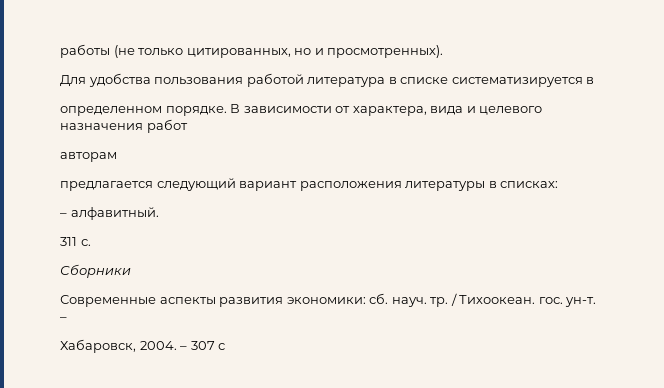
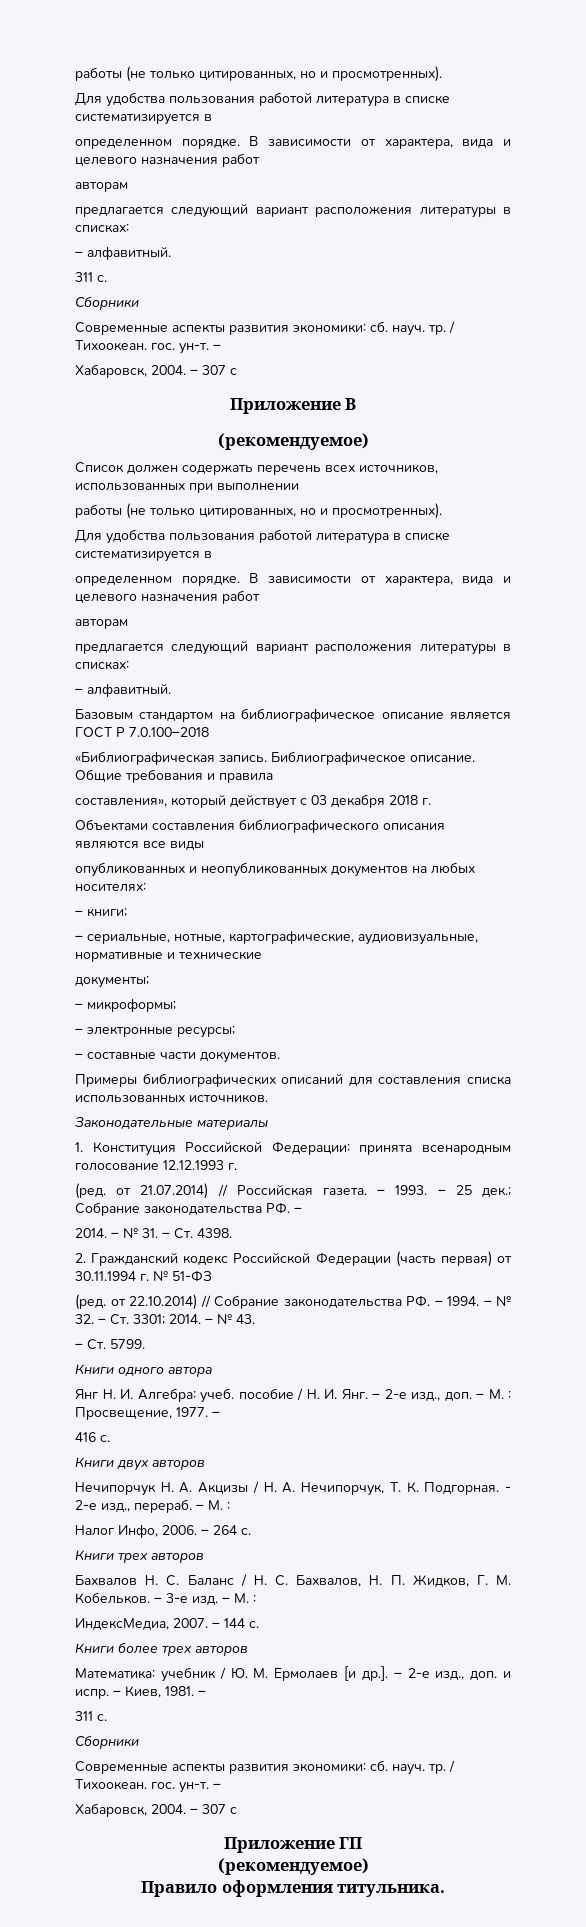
+ Приложение В
+ (рекомендуемое)
+ Список должен содержать перечень всех источников, использованных при выполнении
+ работы (не только цитированных, но и просмотренных).
+ Для удобства пользования работой литература в списке систематизируется в
+ определенном порядке. В зависимости от характера, вида и целевого назначения работ
+ авторам
+ предлагается следующий вариант расположения литературы в списках:
+ – алфавитный.
+ Базовым стандартом на библиографическое описание является ГОСТ Р 7.0.100–2018
+ «Библиографическая запись. Библиографическое описание. Общие требования и правила
+ составления», который действует с 03 декабря 2018 г.
+ Объектами составления библиографического описания являются все виды
+ опубликованных и неопубликованных документов на любых носителях:
+ – книги;
+ – сериальные, нотные, картографические, аудиовизуальные, нормативные и технические
+ документы;
+ – микроформы;
+ – электронные ресурсы;
+ – составные части документов.
+ Примеры библиографических описаний для составления списка использованных источников.
+ Законодательные материалы
+ 1. Конституция Российской Федерации: принята всенародным голосование 12.12.1993 г.
+ (ред. от 21.07.2014) // Российская газета. – 1993. – 25 дек.; Собрание законодательства РФ. –
+ 2014. – № 31. – Ст. 4398.
+ 2. Гражданский кодекс Российской Федерации (часть первая) от 30.11.1994 г. № 51-ФЗ
+ (ред. от 22.10.2014) // Собрание законодательства РФ. – 1994. – № 32. – Ст. 3301; 2014. – № 43.
+ – Ст. 5799.
+ Книги одного автора
+ Янг Н. И. Алгебра: учеб. пособие / Н. И. Янг. – 2-е изд., доп. – М. : Просвещение, 1977. –
+ 416 с.
+ Книги двух авторов
+ Нечипорчук Н. А. Акцизы / Н. А. Нечипорчук, Т. К. Подгорная. - 2-е изд., перераб. – М. :
+ Налог Инфо, 2006. – 264 с.
+ Книги трех авторов
+ Бахвалов Н. С. Баланс / Н. С. Бахвалов, Н. П. Жидков, Г. М. Кобельков. – 3-е изд. – М. :
+ ИндексМедиа, 2007. – 144 с.
+ Книги более трех авторов
+ Математика: учебник / Ю. М. Ермолаев [и др.]. – 2-е изд., доп. и испр. – Киев, 1981. –
+ 311 с.
+ Сборники
+ Современные аспекты развития экономики: сб. науч. тр. / Тихоокеан. гос. ун-т. –
+ Хабаровск, 2004. – 307 с
+ Приложение ГП
+ (рекомендуемое)
+ Правило оформления титульника.

